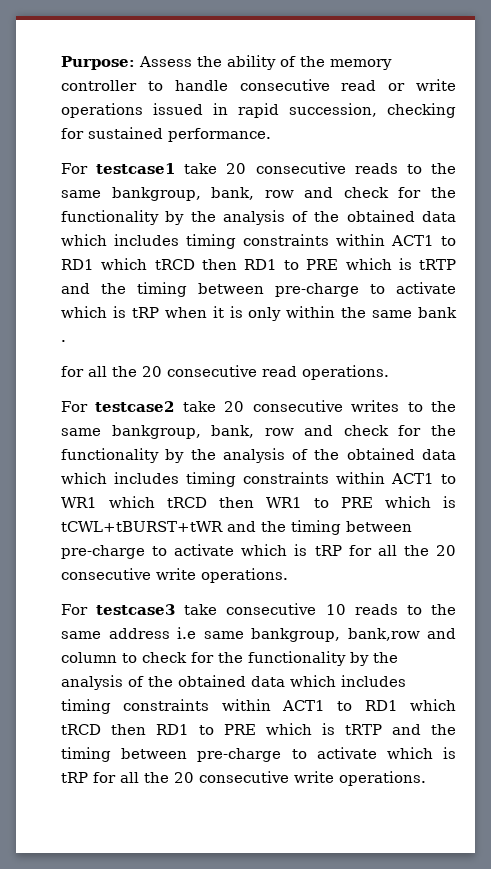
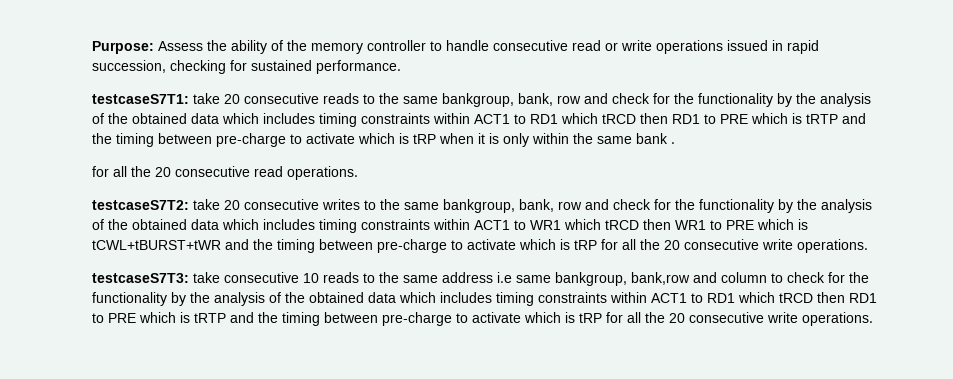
- For testcase1 take 20 consecutive reads to the same bankgroup, bank, row and check for the functionality by the analysis of the obtained data which includes timing constraints within ACT1 to RD1 which tRCD then RD1 to PRE which is tRTP and the timing between pre-charge to activate which is tRP when it is only within the same bank .
+ testcaseS7T1: take 20 consecutive reads to the same bankgroup, bank, row and check for the functionality by the analysis of the obtained data which includes timing constraints within ACT1 to RD1 which tRCD then RD1 to PRE which is tRTP and the timing between pre-charge to activate which is tRP when it is only within the same bank .
- For testcase2 take 20 consecutive writes to the same bankgroup, bank, row and check for the functionality by the analysis of the obtained data which includes timing constraints within ACT1 to WR1 which tRCD then WR1 to PRE which is tCWL+tBURST+tWR and the timing between pre-charge to activate which is tRP for all the 20 consecutive write operations.
+ testcaseS7T2: take 20 consecutive writes to the same bankgroup, bank, row and check for the functionality by the analysis of the obtained data which includes timing constraints within ACT1 to WR1 which tRCD then WR1 to PRE which is tCWL+tBURST+tWR and the timing between pre-charge to activate which is tRP for all the 20 consecutive write operations.
- For testcase3 take consecutive 10 reads to the same address i.e same bankgroup, bank,row and column to check for the functionality by the analysis of the obtained data which includes timing constraints within ACT1 to RD1 which tRCD then RD1 to PRE which is tRTP and the timing between pre-charge to activate which is tRP for all the 20 consecutive write operations.
+ testcaseS7T3: take consecutive 10 reads to the same address i.e same bankgroup, bank,row and column to check for the functionality by the analysis of the obtained data which includes timing constraints within ACT1 to RD1 which tRCD then RD1 to PRE which is tRTP and the timing between pre-charge to activate which is tRP for all the 20 consecutive write operations.

